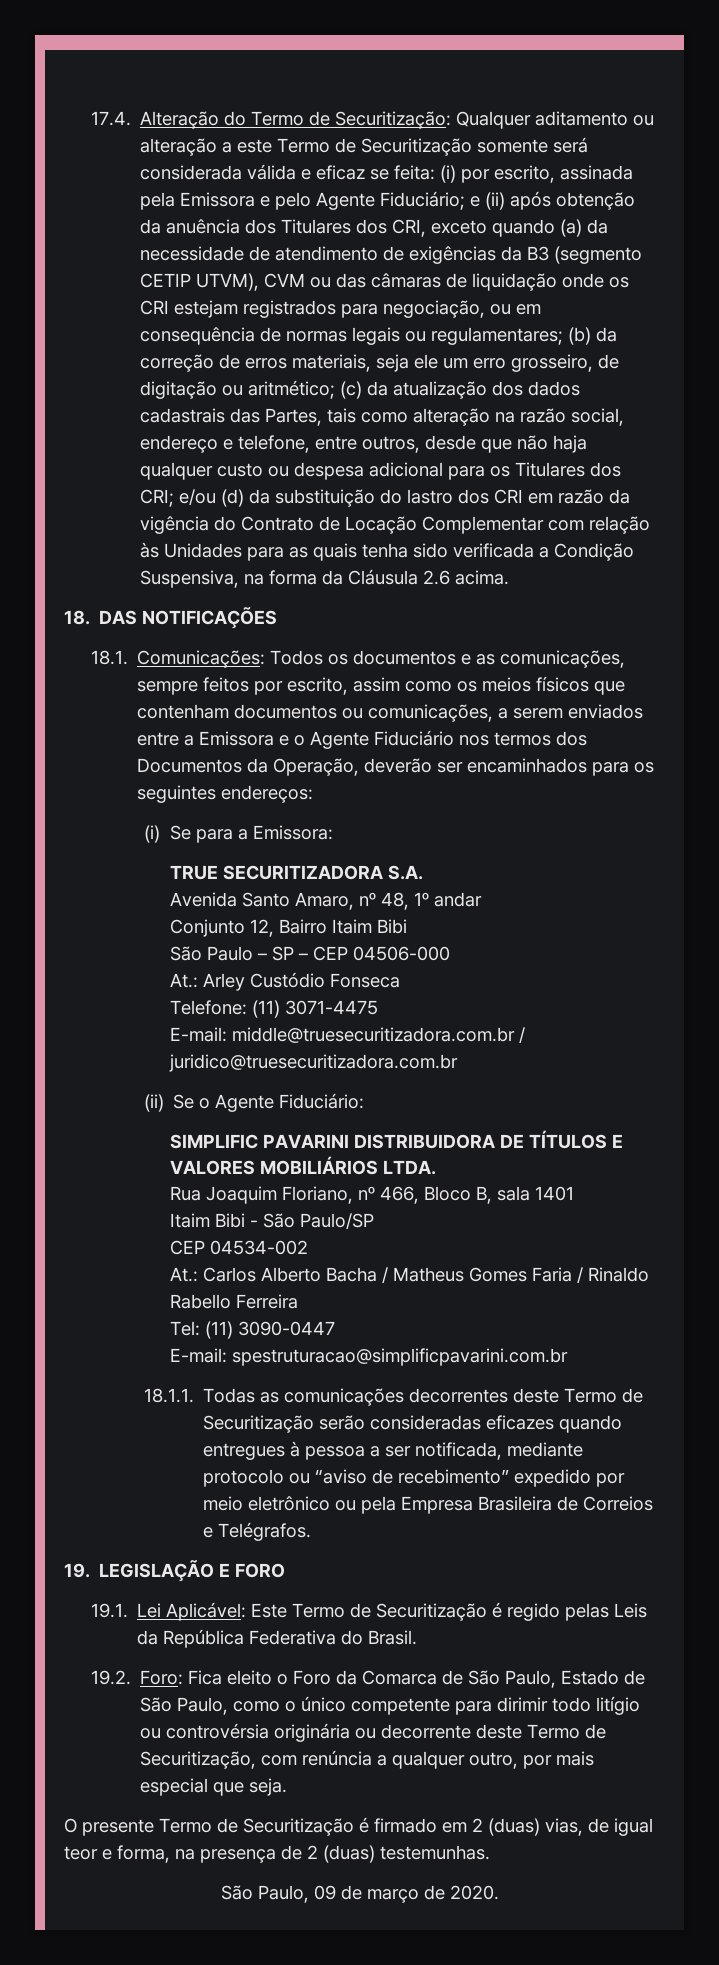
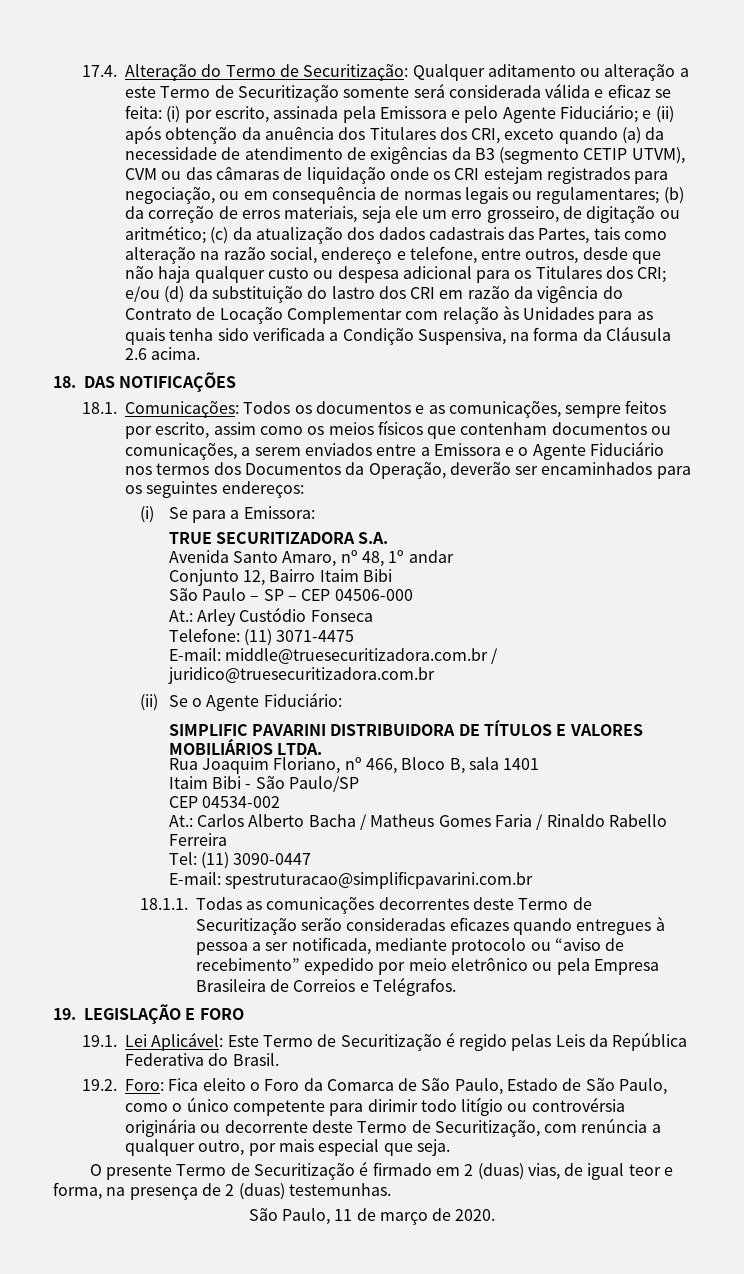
- São Paulo, 09 de março de 2020.
+ São Paulo, 11 de março de 2020.

